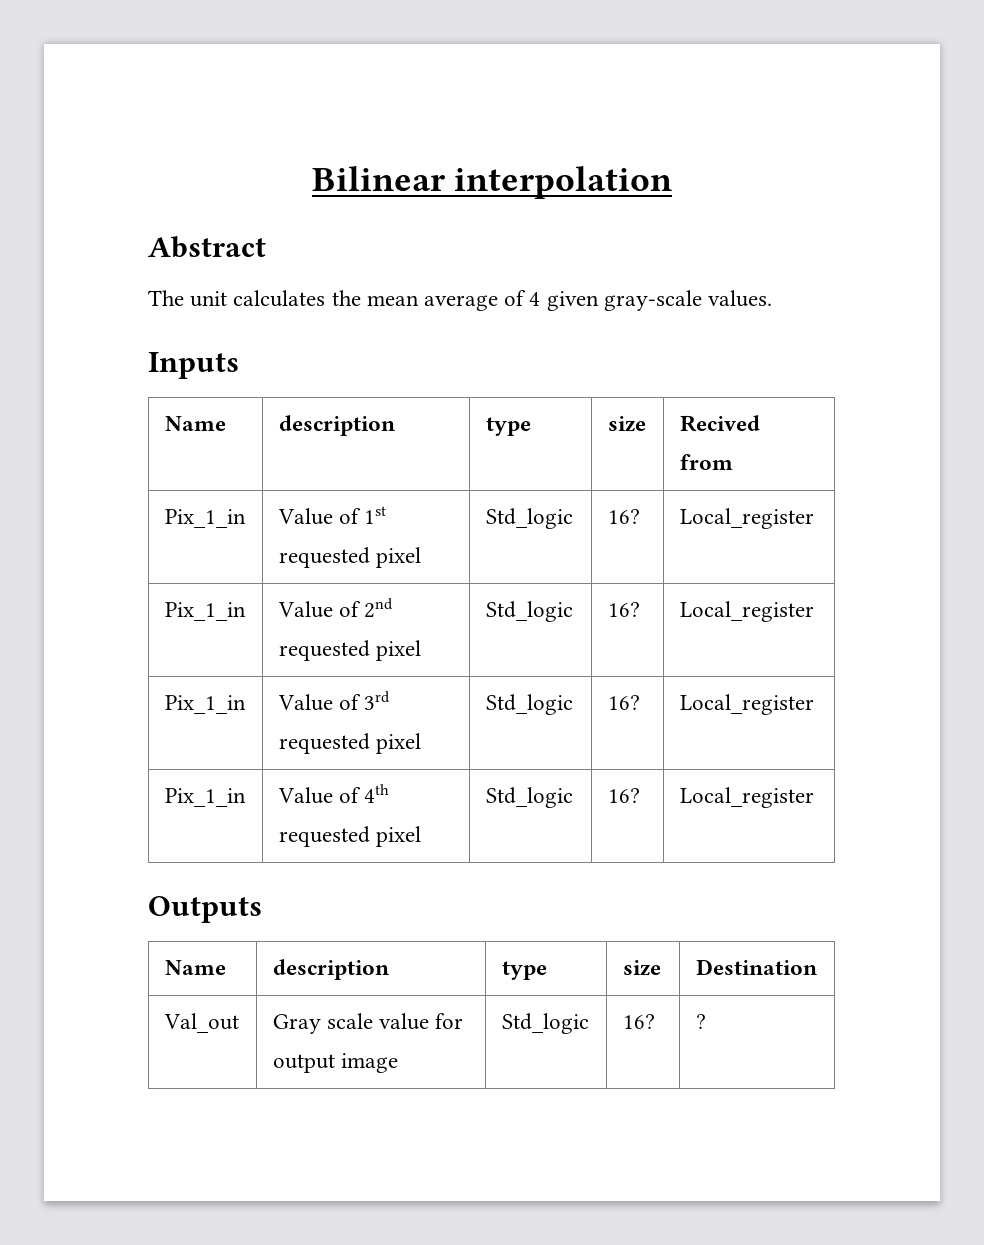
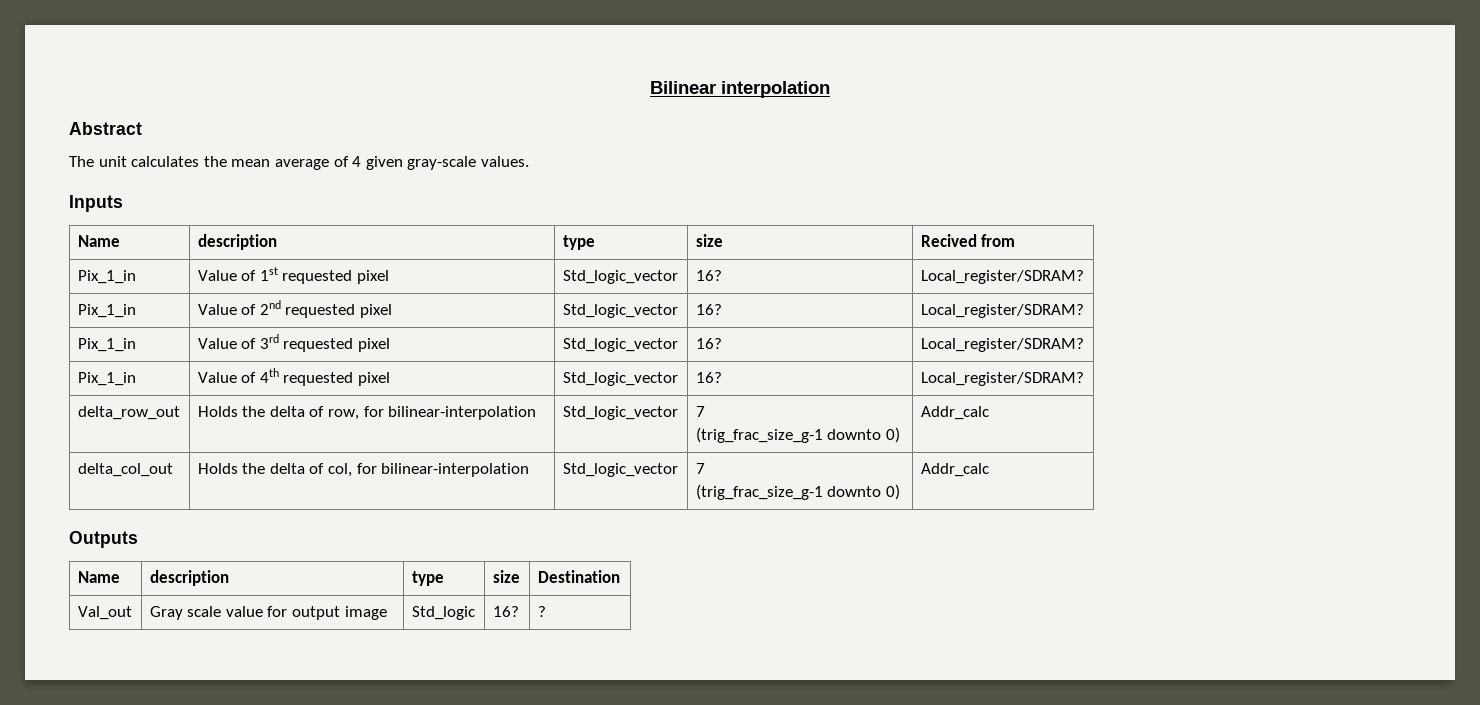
- Pix_1_in | Value of 1st requested pixel | Std_logic | 16? | Local_register
+ Pix_1_in | Value of 1st requested pixel | Std_logic_vector | 16? | Local_register/SDRAM?
- Pix_1_in | Value of 2nd requested pixel | Std_logic | 16? | Local_register
+ Pix_1_in | Value of 2nd requested pixel | Std_logic_vector | 16? | Local_register/SDRAM?
- Pix_1_in | Value of 3rd requested pixel | Std_logic | 16? | Local_register
+ Pix_1_in | Value of 3rd requested pixel | Std_logic_vector | 16? | Local_register/SDRAM?
- Pix_1_in | Value of 4th requested pixel | Std_logic | 16? | Local_register
+ Pix_1_in | Value of 4th requested pixel | Std_logic_vector | 16? | Local_register/SDRAM?
+ delta_row_out | Holds the delta of row, for bilinear-interpolation | Std_logic_vector | 7
+ (trig_frac_size_g-1 downto 0) | Addr_calc
+ delta_col_out | Holds the delta of col, for bilinear-interpolation | Std_logic_vector | 7
+ (trig_frac_size_g-1 downto 0) | Addr_calc

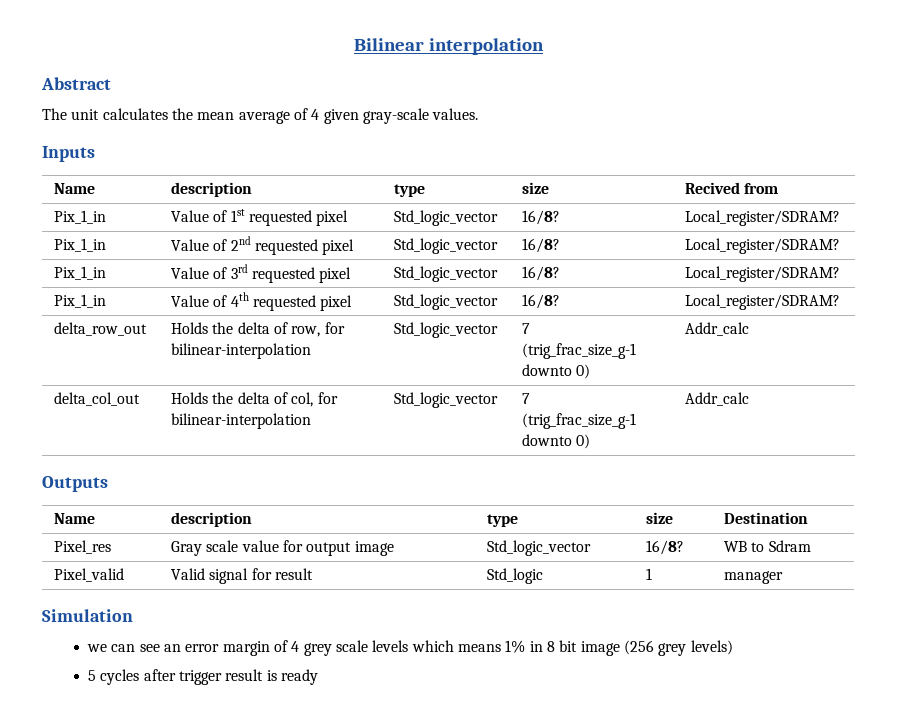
- Pix_1_in | Value of 1st requested pixel | Std_logic_vector | 16? | Local_register/SDRAM?
+ Pix_1_in | Value of 1st requested pixel | Std_logic_vector | 16/8? | Local_register/SDRAM?
- Pix_1_in | Value of 2nd requested pixel | Std_logic_vector | 16? | Local_register/SDRAM?
+ Pix_1_in | Value of 2nd requested pixel | Std_logic_vector | 16/8? | Local_register/SDRAM?
- Pix_1_in | Value of 3rd requested pixel | Std_logic_vector | 16? | Local_register/SDRAM?
+ Pix_1_in | Value of 3rd requested pixel | Std_logic_vector | 16/8? | Local_register/SDRAM?
- Pix_1_in | Value of 4th requested pixel | Std_logic_vector | 16? | Local_register/SDRAM?
+ Pix_1_in | Value of 4th requested pixel | Std_logic_vector | 16/8? | Local_register/SDRAM?
- Val_out | Gray scale value for output image | Std_logic | 16? | ?
+ Pixel_res | Gray scale value for output image | Std_logic_vector | 16/8? | WB to Sdram
+ Pixel_valid | Valid signal for result | Std_logic | 1 | manager
+ Simulation
+ we can see an error margin of 4 grey scale levels which means 1% in 8 bit image (256 grey levels)
+ 5 cycles after trigger result is ready

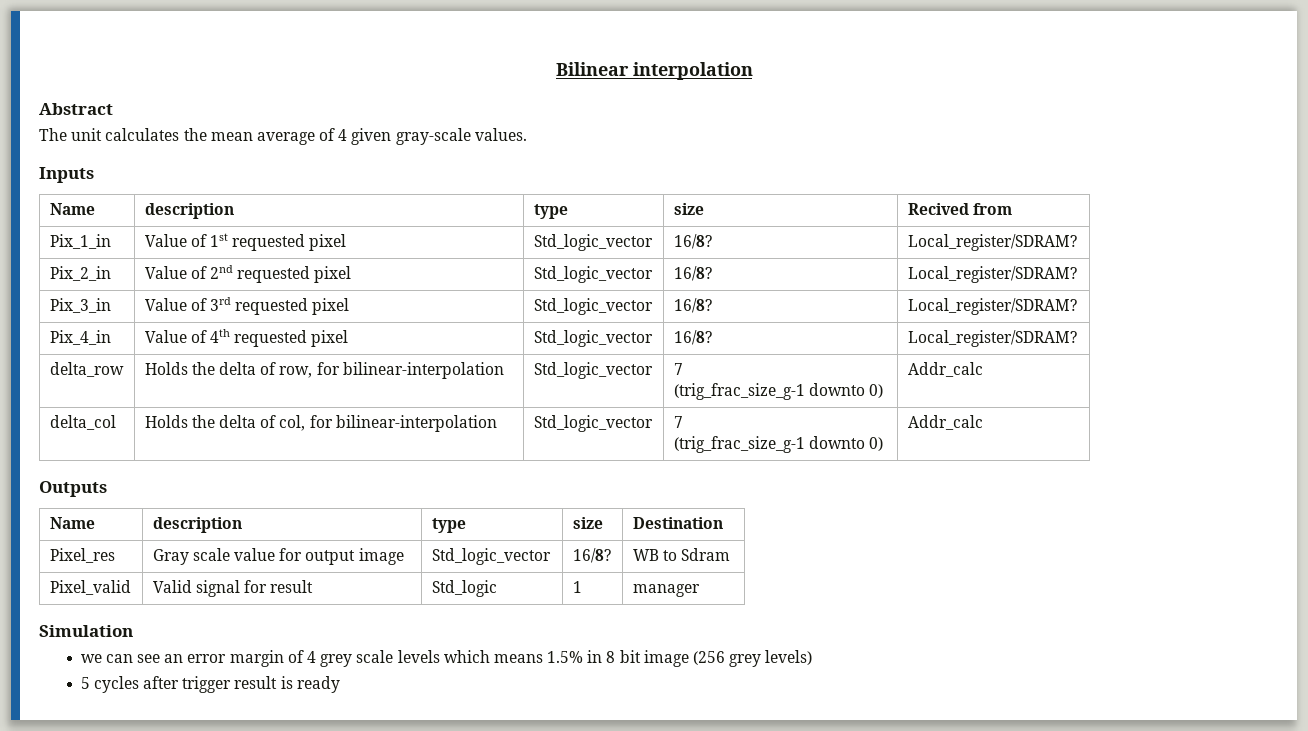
- Pix_1_in | Value of 2nd requested pixel | Std_logic_vector | 16/8? | Local_register/SDRAM?
+ Pix_2_in | Value of 2nd requested pixel | Std_logic_vector | 16/8? | Local_register/SDRAM?
- Pix_1_in | Value of 3rd requested pixel | Std_logic_vector | 16/8? | Local_register/SDRAM?
+ Pix_3_in | Value of 3rd requested pixel | Std_logic_vector | 16/8? | Local_register/SDRAM?
- Pix_1_in | Value of 4th requested pixel | Std_logic_vector | 16/8? | Local_register/SDRAM?
+ Pix_4_in | Value of 4th requested pixel | Std_logic_vector | 16/8? | Local_register/SDRAM?
- delta_row_out | Holds the delta of row, for bilinear-interpolation | Std_logic_vector | 7
+ delta_row | Holds the delta of row, for bilinear-interpolation | Std_logic_vector | 7
- delta_col_out | Holds the delta of col, for bilinear-interpolation | Std_logic_vector | 7
+ delta_col | Holds the delta of col, for bilinear-interpolation | Std_logic_vector | 7
- we can see an error margin of 4 grey scale levels which means 1% in 8 bit image (256 grey levels)
+ we can see an error margin of 4 grey scale levels which means 1.5% in 8 bit image (256 grey levels)

